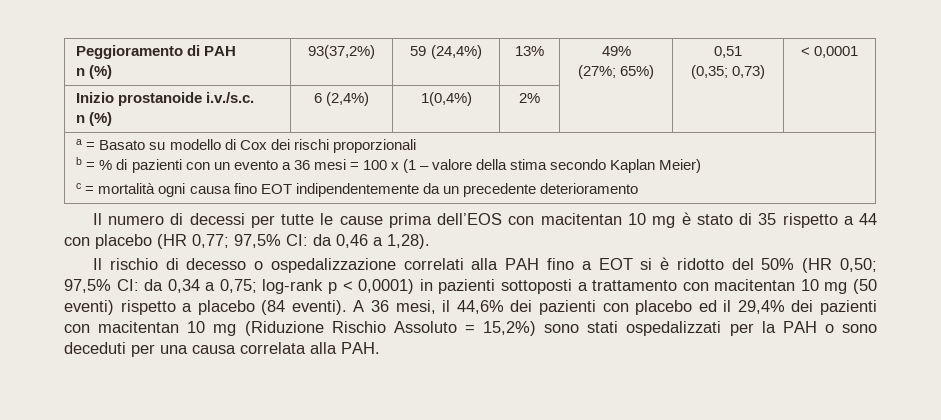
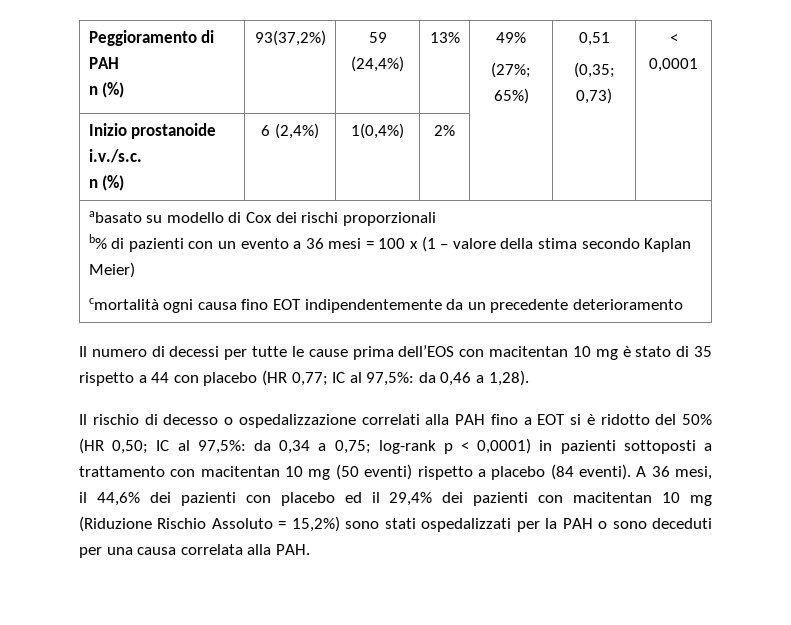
- a = Basato su modello di Cox dei rischi proporzionali
+ abasato su modello di Cox dei rischi proporzionali
- b = % di pazienti con un evento a 36 mesi = 100 x (1 – valore della stima secondo Kaplan Meier)
+ b% di pazienti con un evento a 36 mesi = 100 x (1 – valore della stima secondo Kaplan Meier)
- c = mortalità ogni causa fino EOT indipendentemente da un precedente deterioramento
+ cmortalità ogni causa fino EOT indipendentemente da un precedente deterioramento
- Il numero di decessi per tutte le cause prima dell’EOS con macitentan 10 mg è stato di 35 rispetto a 44 con placebo (HR 0,77; 97,5% CI: da 0,46 a 1,28).
+ Il numero di decessi per tutte le cause prima dell’EOS con macitentan 10 mg è stato di 35 rispetto a 44 con placebo (HR 0,77; IC al 97,5%: da 0,46 a 1,28).
- Il rischio di decesso o ospedalizzazione correlati alla PAH fino a EOT si è ridotto del 50% (HR 0,50; 97,5% CI: da 0,34 a 0,75; log-rank p < 0,0001) in pazienti sottoposti a trattamento con macitentan 10 mg (50 eventi) rispetto a placebo (84 eventi).
+ Il rischio di decesso o ospedalizzazione correlati alla PAH fino a EOT si è ridotto del 50% (HR 0,50; IC al 97,5%: da 0,34 a 0,75; log-rank p < 0,0001) in pazienti sottoposti a trattamento con macitentan 10 mg (50 eventi) rispetto a placebo (84 eventi).

